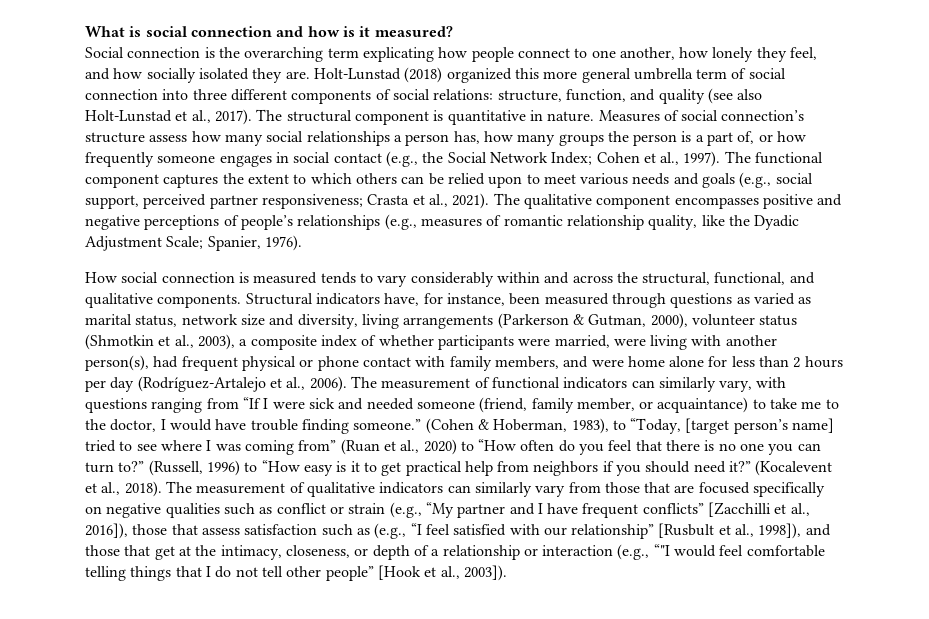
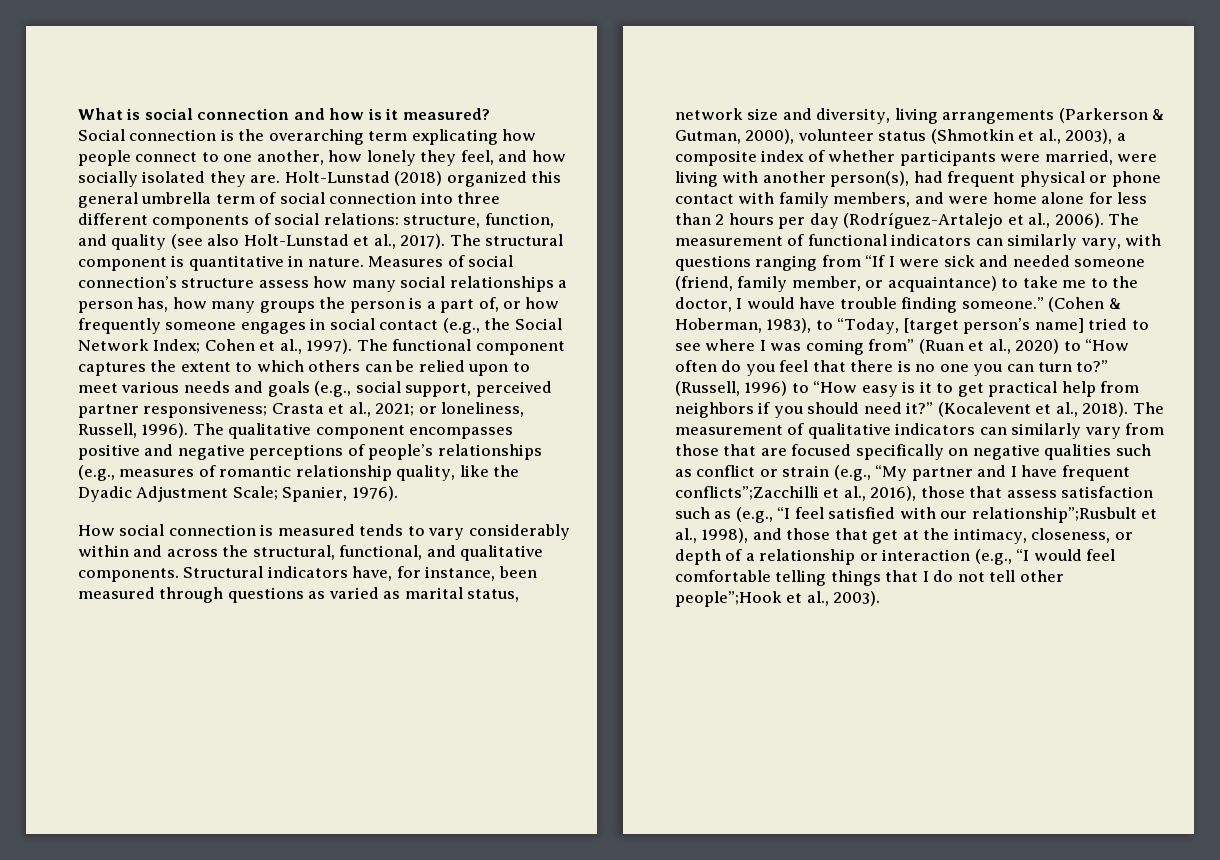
- Holt-Lunstad (2018) organized this more general umbrella term of social connection into three different components of social relations: structure, function, and quality (see also Holt-Lunstad et al., 2017).
+ Holt-Lunstad (2018) organized this general umbrella term of social connection into three different components of social relations: structure, function, and quality (see also Holt-Lunstad et al., 2017).
- The functional component captures the extent to which others can be relied upon to meet various needs and goals (e.g., social support, perceived partner responsiveness; Crasta et al., 2021).
+ The functional component captures the extent to which others can be relied upon to meet various needs and goals (e.g., social support, perceived partner responsiveness; Crasta et al., 2021; or loneliness, Russell, 1996).
- The measurement of qualitative indicators can similarly vary from those that are focused specifically on negative qualities such as conflict or strain (e.g., “My partner and I have frequent conflicts” [Zacchilli et al., 2016]), those that assess satisfaction such as (e.g., “I feel satisfied with our relationship” [Rusbult et al., 1998]), and those that get at the intimacy, closeness, or depth of a relationship or interaction (e.g., “"I would feel comfortable telling things that I do not tell other people” [Hook et al., 2003]).
+ The measurement of qualitative indicators can similarly vary from those that are focused specifically on negative qualities such as conflict or strain (e.g., “My partner and I have frequent conflicts”;Zacchilli et al., 2016), those that assess satisfaction such as (e.g., “I feel satisfied with our relationship”;Rusbult et al., 1998), and those that get at the intimacy, closeness, or depth of a relationship or interaction (e.g., “I would feel comfortable telling things that I do not tell other people”;Hook et al., 2003).

